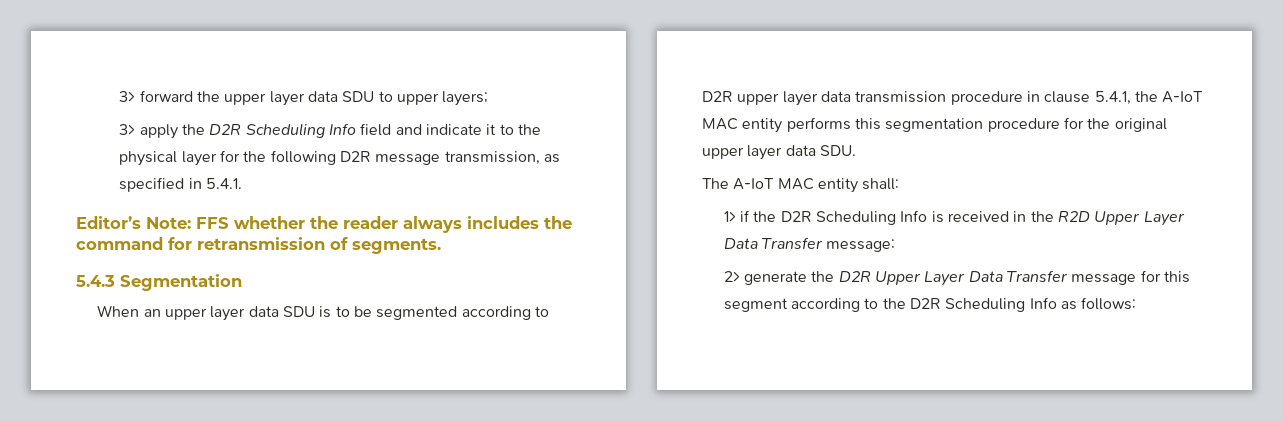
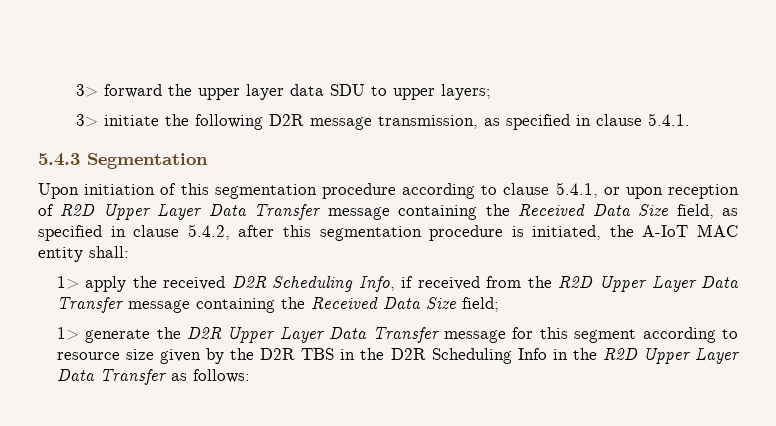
- 3> apply the D2R Scheduling Info field and indicate it to the physical layer for the following D2R message transmission, as specified in 5.4.1.
+ 3> initiate the following D2R message transmission, as specified in clause 5.4.1.
- Editor’s Note: FFS whether the reader always includes the command for retransmission of segments.
  5.4.3 Segmentation
- When an upper layer data SDU is to be segmented according to D2R upper layer data transmission procedure in clause 5.4.1, the A-IoT MAC entity performs this segmentation procedure for the original upper layer data SDU.
- The A-IoT MAC entity shall:
+ Upon initiation of this segmentation procedure according to clause 5.4.1, or upon reception of R2D Upper Layer Data Transfer message containing the Received Data Size field, as specified in clause 5.4.2, after this segmentation procedure is initiated, the A-IoT MAC entity shall:
- 1> if the D2R Scheduling Info is received in the R2D Upper Layer Data Transfer message:
- 2> generate the D2R Upper Layer Data Transfer message for this segment according to the D2R Scheduling Info as follows:
+ 1> apply the received D2R Scheduling Info, if received from the R2D Upper Layer Data Transfer message containing the Received Data Size field;
+ 1> generate the D2R Upper Layer Data Transfer message for this segment according to resource size given by the D2R TBS in the D2R Scheduling Info in the R2D Upper Layer Data Transfer as follows:

